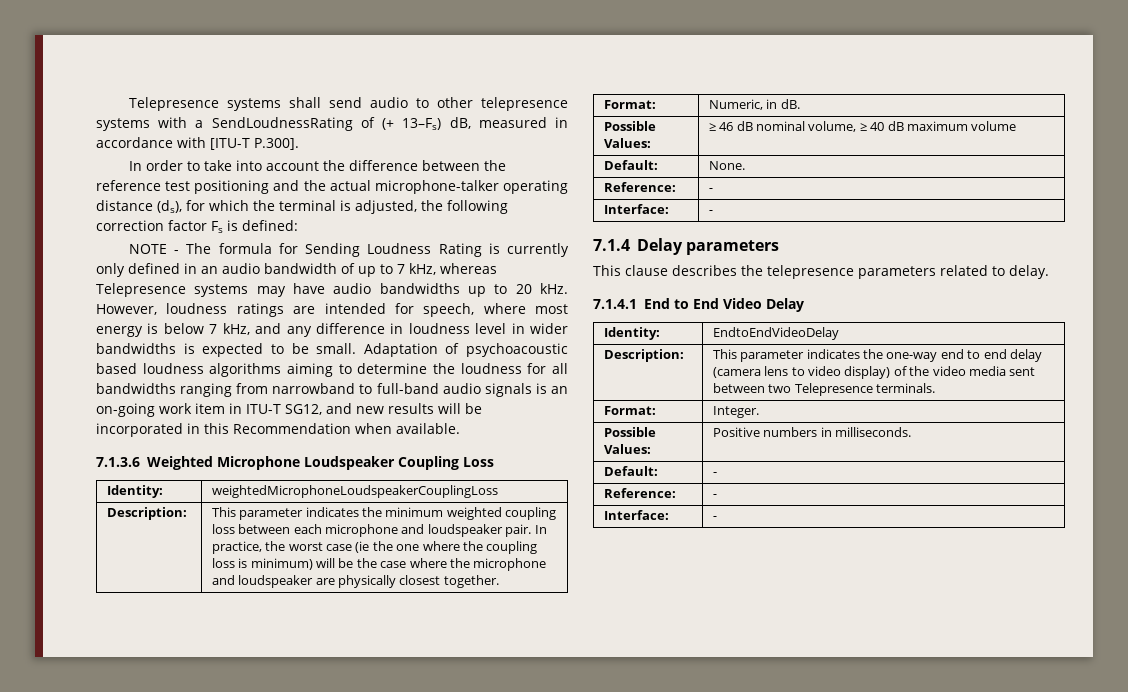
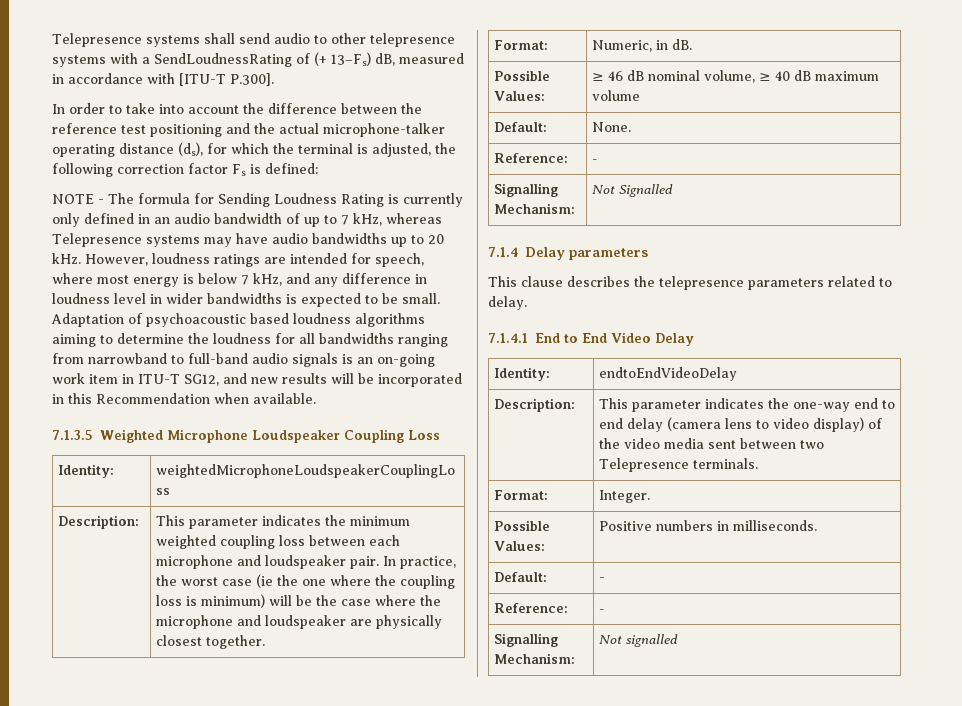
- 7.1.3.6 Weighted Microphone Loudspeaker Coupling Loss
+ 7.1.3.5 Weighted Microphone Loudspeaker Coupling Loss
  Default: | None.
  Reference: | -
- Interface: | -
+ Signalling Mechanism: | Not Signalled
- Identity: | EndtoEndVideoDelay
+ Identity: | endtoEndVideoDelay
  Default: | -
  Reference: | -
- Interface: | -
+ Signalling Mechanism: | Not signalled

